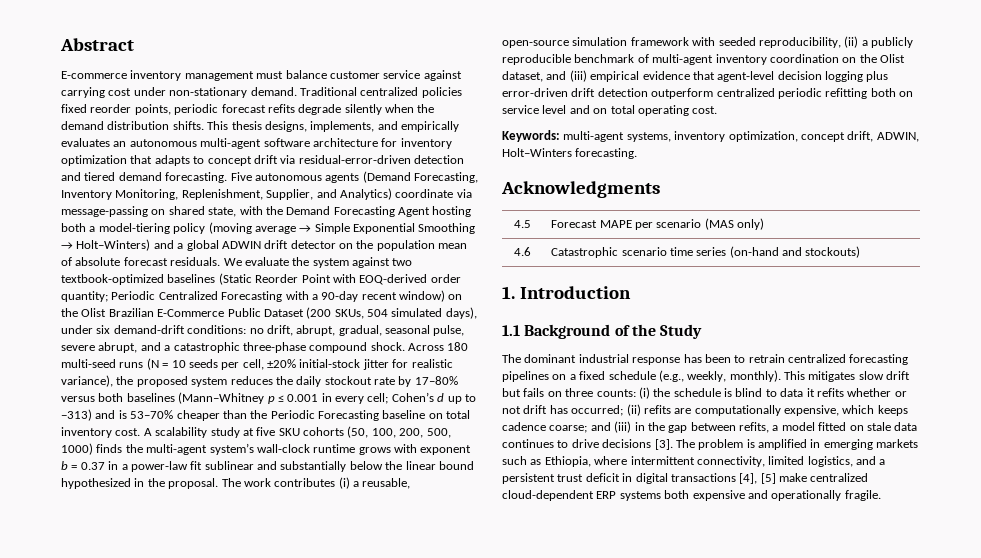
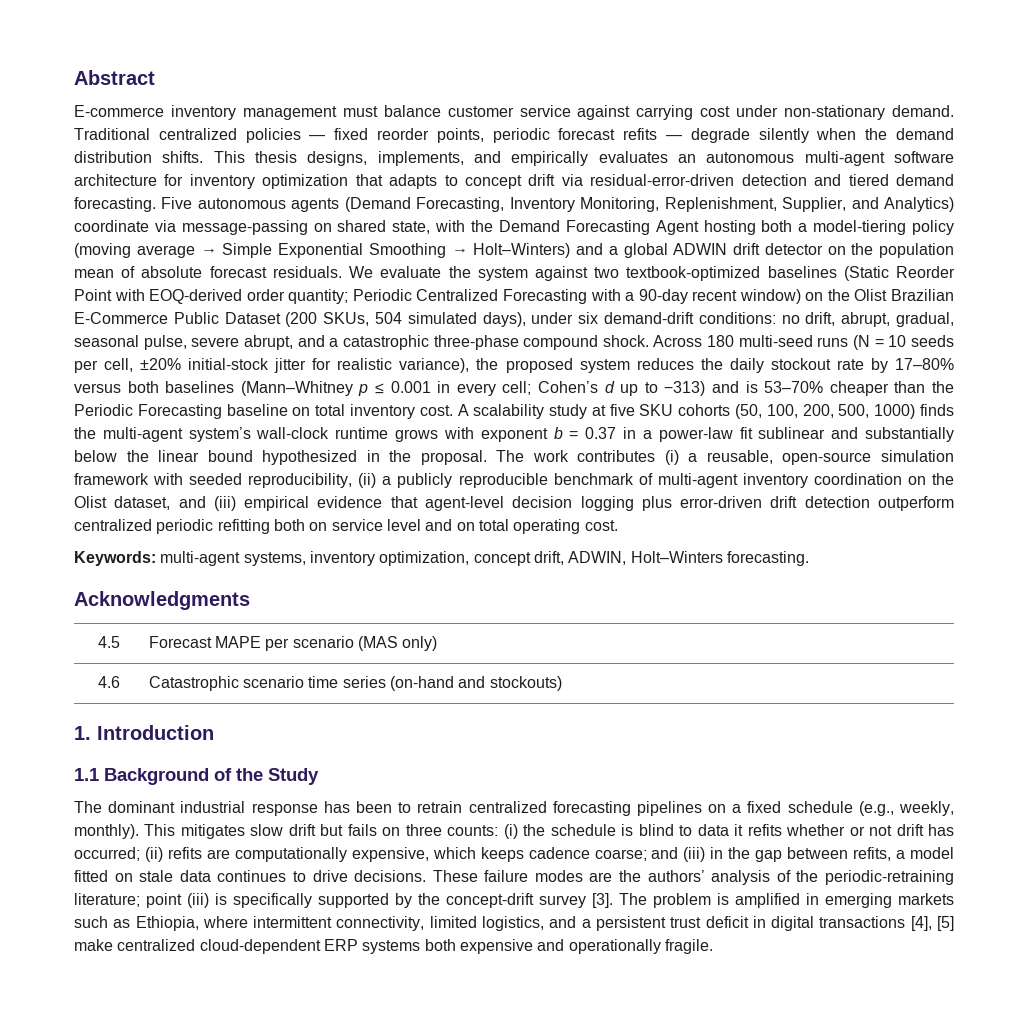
- Traditional centralized policies fixed reorder points, periodic forecast refits degrade silently when the demand distribution shifts.
+ Traditional centralized policies — fixed reorder points, periodic forecast refits — degrade silently when the demand distribution shifts.
- This mitigates slow drift but fails on three counts: (i) the schedule is blind to data it refits whether or not drift has occurred; (ii) refits are computationally expensive, which keeps cadence coarse; and (iii) in the gap between refits, a model fitted on stale data continues to drive decisions [3].
+ This mitigates slow drift but fails on three counts: (i) the schedule is blind to data it refits whether or not drift has occurred; (ii) refits are computationally expensive, which keeps cadence coarse; and (iii) in the gap between refits, a model fitted on stale data continues to drive decisions. These failure modes are the authors’ analysis of the periodic-retraining literature; point (iii) is specifically supported by the concept-drift survey [3].

